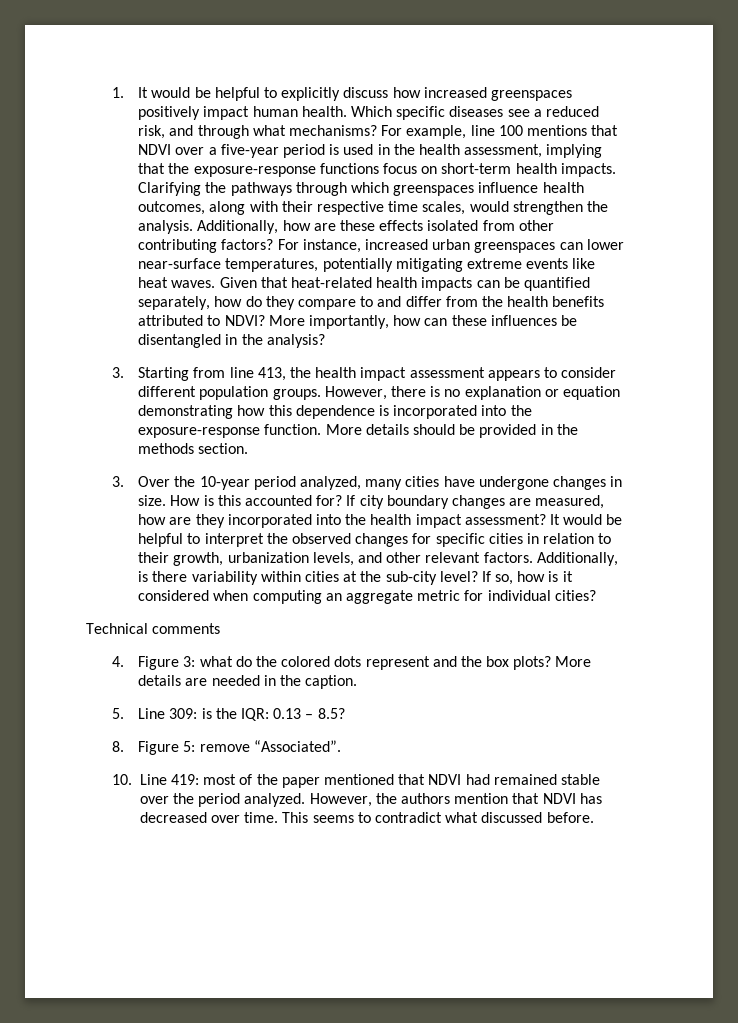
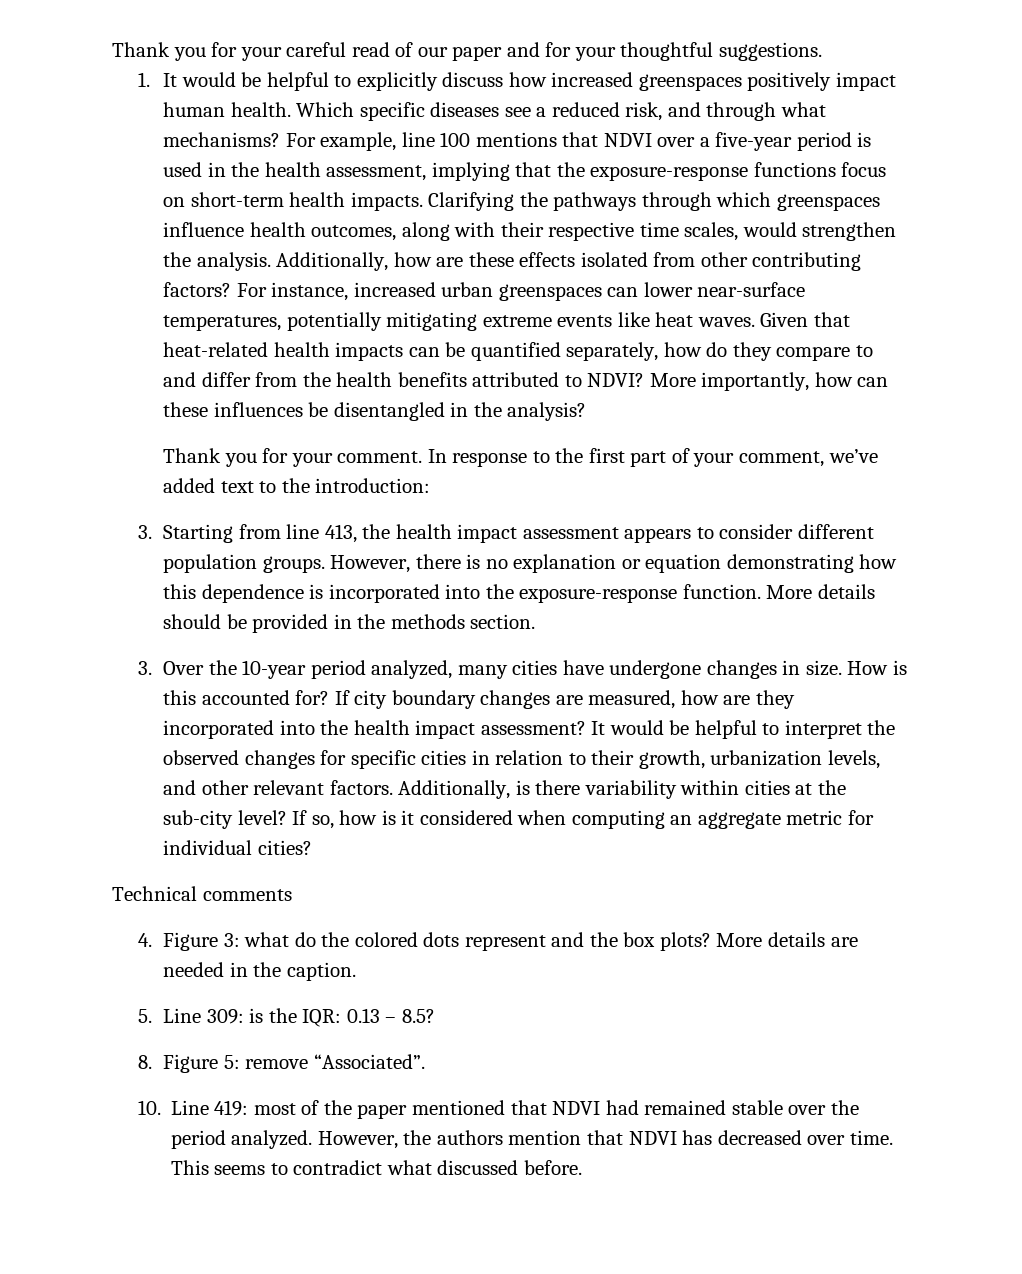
+ Thank you for your careful read of our paper and for your thoughtful suggestions.
+ Thank you for your comment. In response to the first part of your comment, we’ve added text to the introduction:

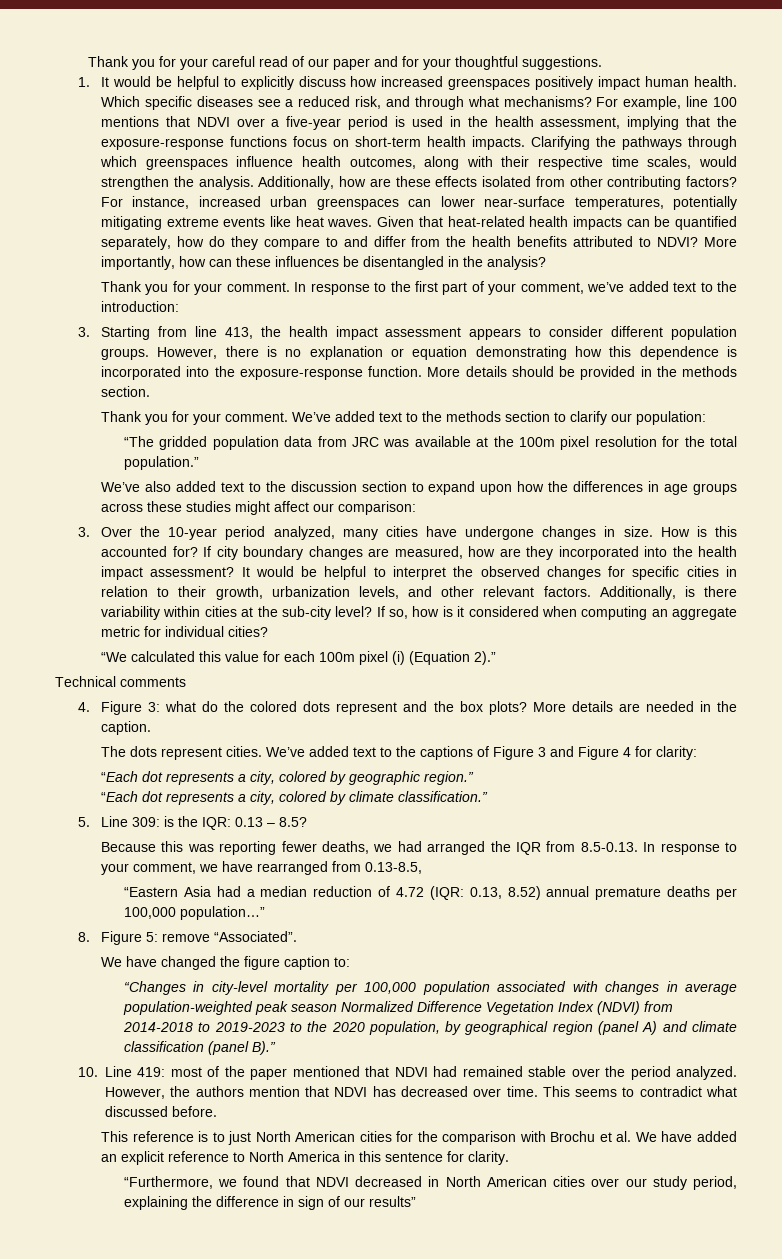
+ Thank you for your comment. We’ve added text to the methods section to clarify our population:
+ “The gridded population data from JRC was available at the 100m pixel resolution for the total population.”
+ We’ve also added text to the discussion section to expand upon how the differences in age groups across these studies might affect our comparison:
+ “We calculated this value for each 100m pixel (i) (Equation 2).”
+ The dots represent cities. We’ve added text to the captions of Figure 3 and Figure 4 for clarity:
+ “Each dot represents a city, colored by geographic region.”
+ “Each dot represents a city, colored by climate classification.”
+ Because this was reporting fewer deaths, we had arranged the IQR from 8.5-0.13. In response to your comment, we have rearranged from 0.13-8.5,
+ “Eastern Asia had a median reduction of 4.72 (IQR: 0.13, 8.52) annual premature deaths per 100,000 population…”
+ We have changed the figure caption to:
+ “Changes in city-level mortality per 100,000 population associated with changes in average population-weighted peak season Normalized Difference Vegetation Index (NDVI) from 2014-2018 to 2019-2023 to the 2020 population, by geographical region (panel A) and climate classification (panel B).”
+ This reference is to just North American cities for the comparison with Brochu et al. We have added an explicit reference to North America in this sentence for clarity.
+ “Furthermore, we found that NDVI decreased in North American cities over our study period, explaining the difference in sign of our results”

